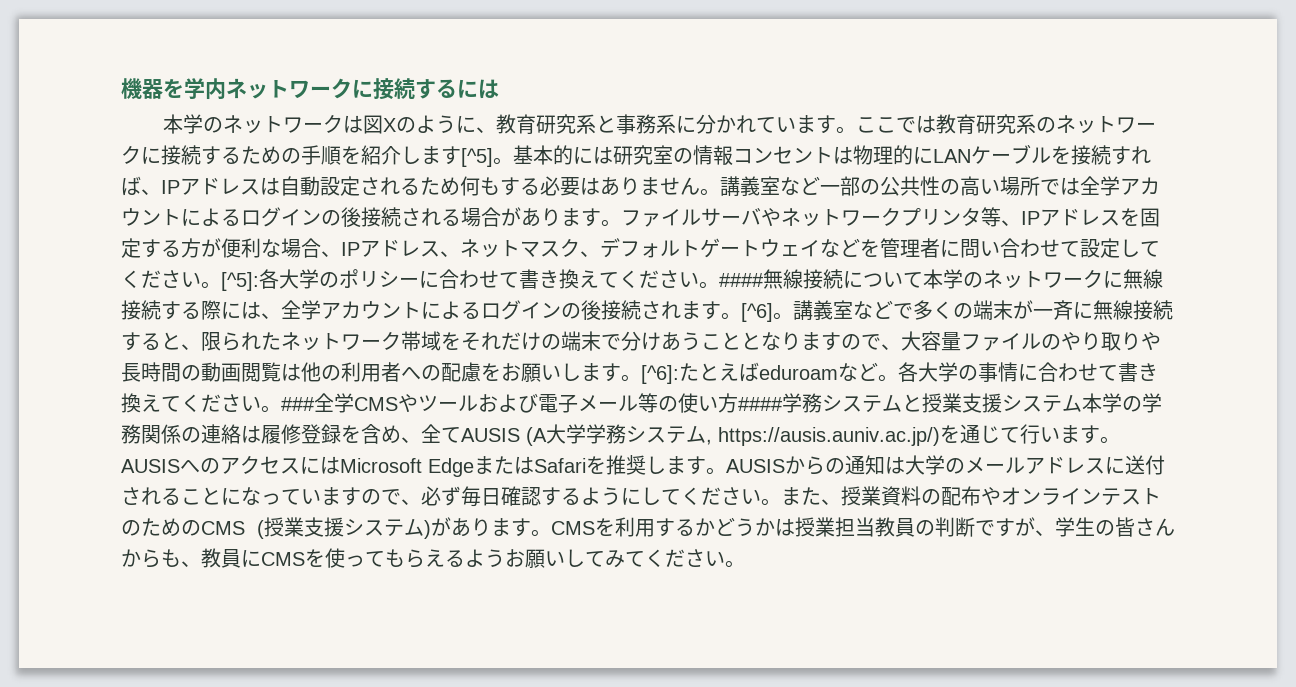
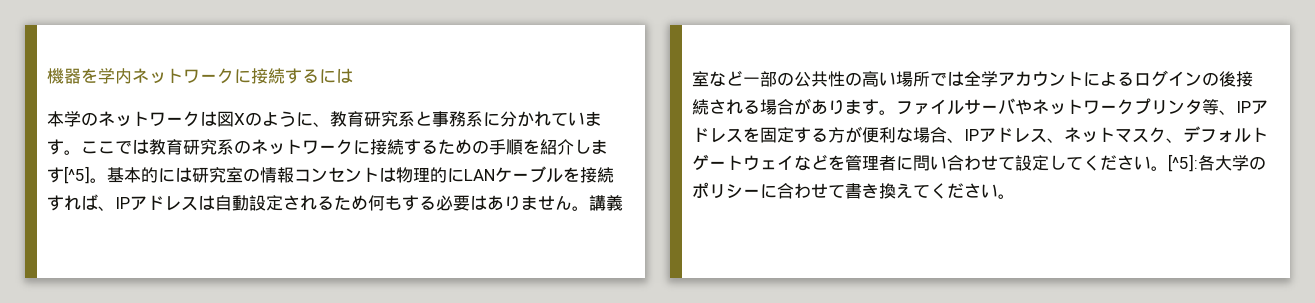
- ####無線接続について本学のネットワークに無線接続する際には、全学アカウントによるログインの後接続されます。[^6]。講義室などで多くの端末が一斉に無線接続すると、限られたネットワーク帯域をそれだけの端末で分けあうこととなりますので、大容量ファイルのやり取りや長時間の動画閲覧は他の利用者への配慮をお願いします。[^6]:たとえばeduroamなど。各大学の事情に合わせて書き換えてください。###全学CMSやツールおよび電子メール等の使い方####学務システムと授業支援システム本学の学務関係の連絡は履修登録を含め、全てAUSIS (A大学学務システム, https://ausis.auniv.ac.jp/)を通じて行います。AUSISへのアクセスにはMicrosoft EdgeまたはSafariを推奨します。AUSISからの通知は大学のメールアドレスに送付されることになっていますので、必ず毎日確認するようにしてください。また、授業資料の配布やオンラインテストのためのCMS (授業支援システム)があります。CMSを利用するかどうかは授業担当教員の判断ですが、学生の皆さんからも、教員にCMSを使ってもらえるようお願いしてみてください。

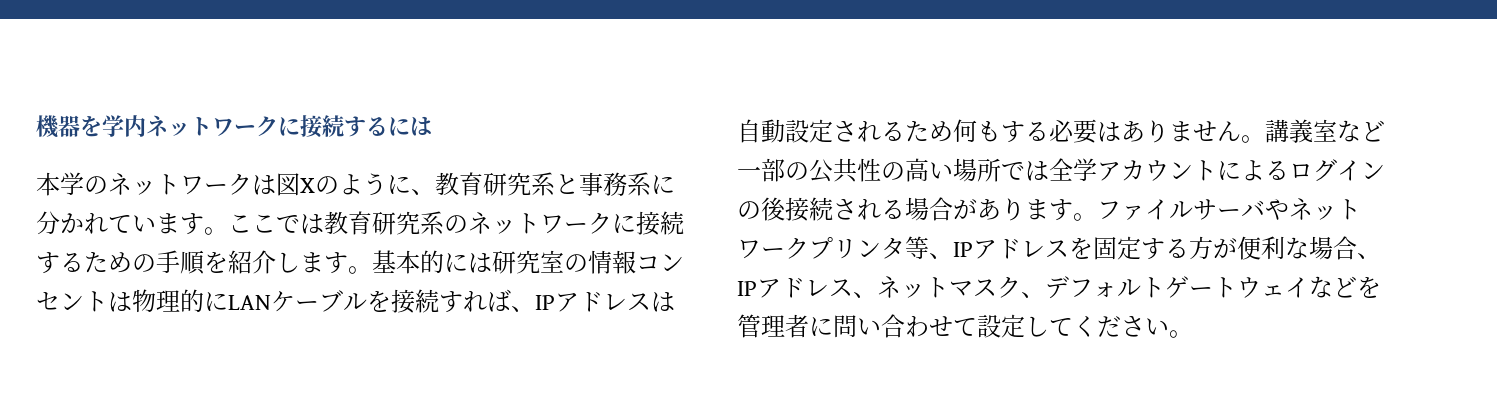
- ここでは教育研究系のネットワークに接続するための手順を紹介します[^5]。
+ ここでは教育研究系のネットワークに接続するための手順を紹介します。
- [^5]:各大学のポリシーに合わせて書き換えてください。

